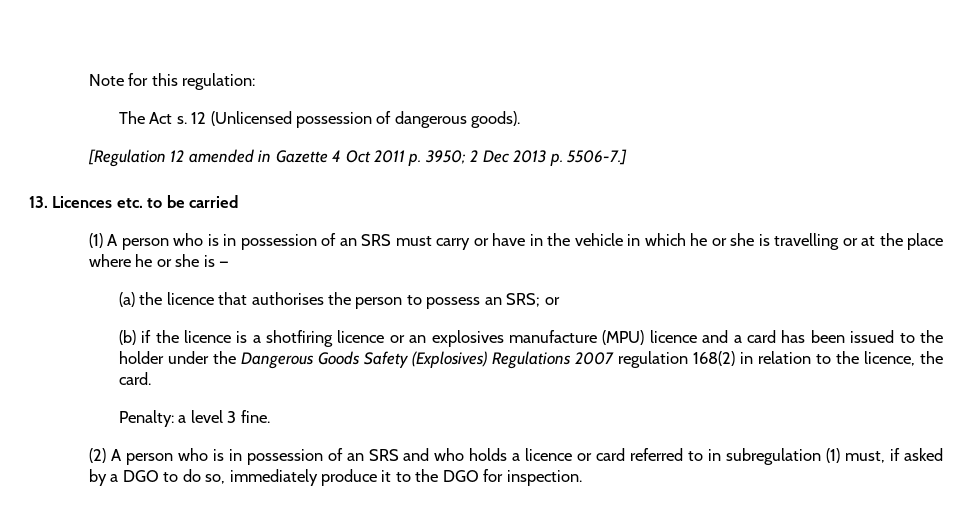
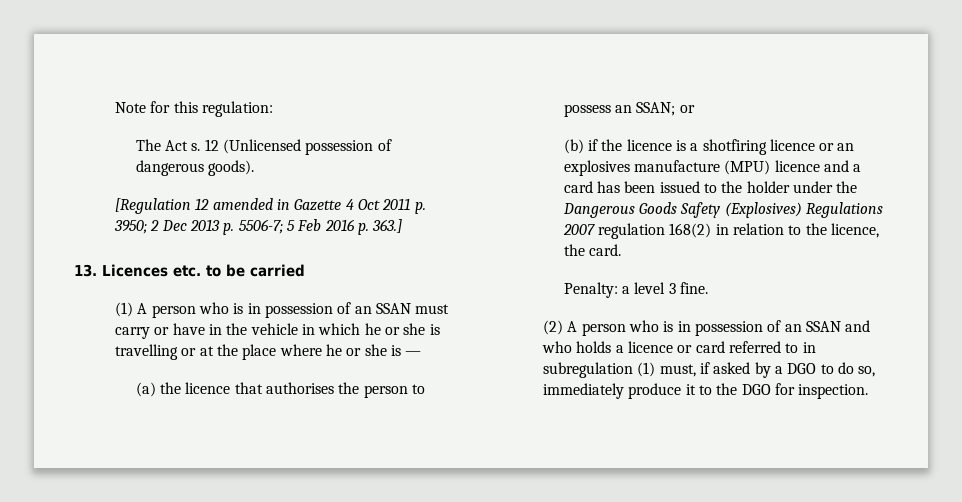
- [Regulation 12 amended in Gazette 4 Oct 2011 p. 3950; 2 Dec 2013 p. 5506-7.]
+ [Regulation 12 amended in Gazette 4 Oct 2011 p. 3950; 2 Dec 2013 p. 5506-7; 5 Feb 2016 p. 363.]
- (1) A person who is in possession of an SRS must carry or have in the vehicle in which he or she is travelling or at the place where he or she is —
+ (1) A person who is in possession of an SSAN must carry or have in the vehicle in which he or she is travelling or at the place where he or she is —
- (a) the licence that authorises the person to possess an SRS; or
+ (a) the licence that authorises the person to possess an SSAN; or
- (2) A person who is in possession of an SRS and who holds a licence or card referred to in subregulation (1) must, if asked by a DGO to do so, immediately produce it to the DGO for inspection.
+ (2) A person who is in possession of an SSAN and who holds a licence or card referred to in subregulation (1) must, if asked by a DGO to do so, immediately produce it to the DGO for inspection.

